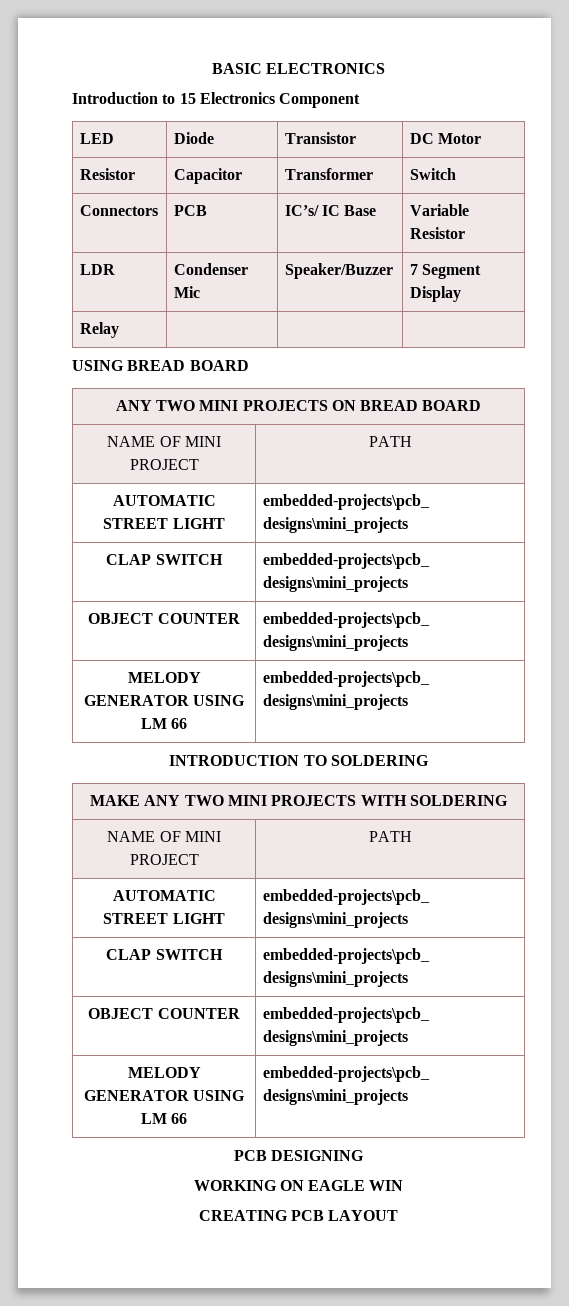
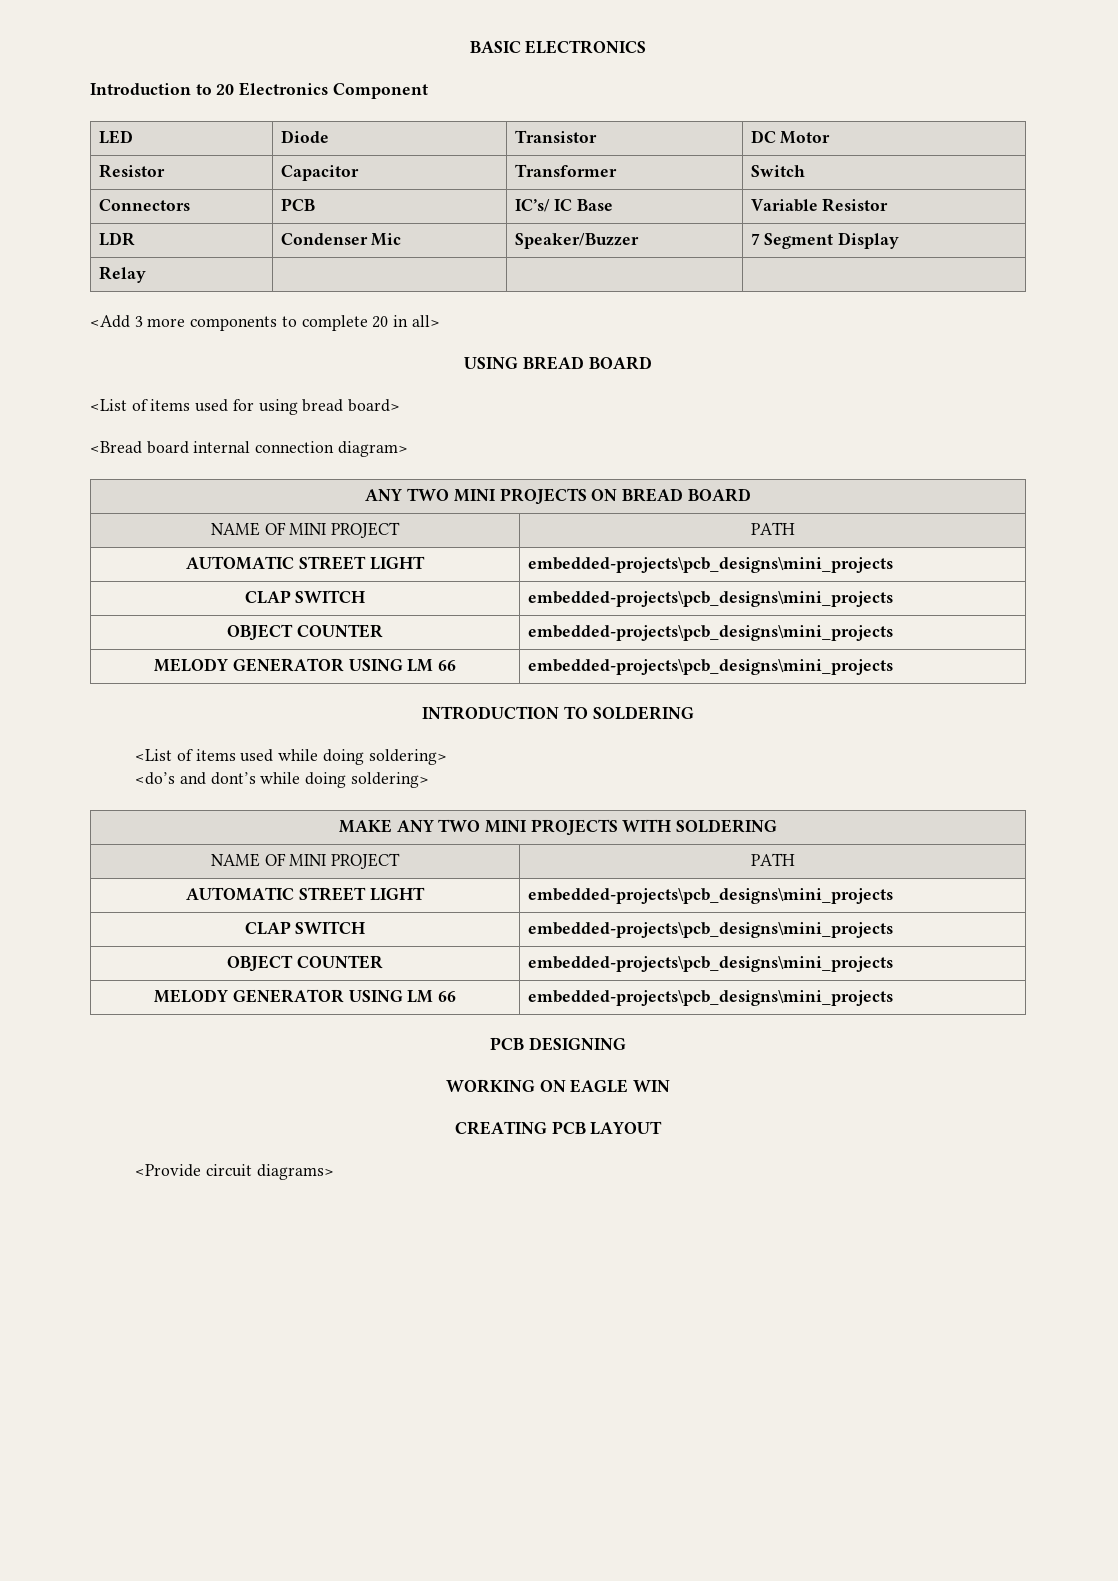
- Introduction to 15 Electronics Component
+ Introduction to 20 Electronics Component
+ <Add 3 more components to complete 20 in all>
  USING BREAD BOARD
+ <List of items used for using bread board>
+ <Bread board internal connection diagram>
+ <List of items used while doing soldering>
+ <do’s and dont’s while doing soldering>
+ <Provide circuit diagrams>

